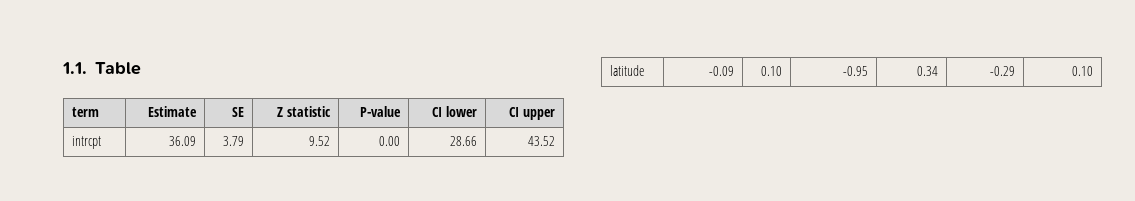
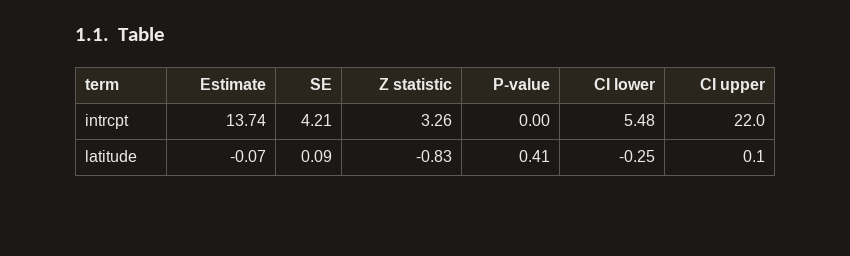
- intrcpt | 36.09 | 3.79 | 9.52 | 0.00 | 28.66 | 43.52
+ intrcpt | 13.74 | 4.21 | 3.26 | 0.00 | 5.48 | 22.0
- latitude | -0.09 | 0.10 | -0.95 | 0.34 | -0.29 | 0.10
+ latitude | -0.07 | 0.09 | -0.83 | 0.41 | -0.25 | 0.1

